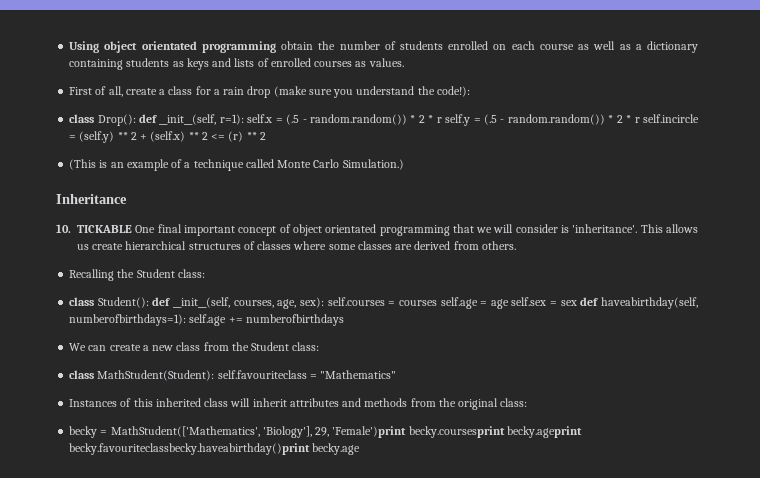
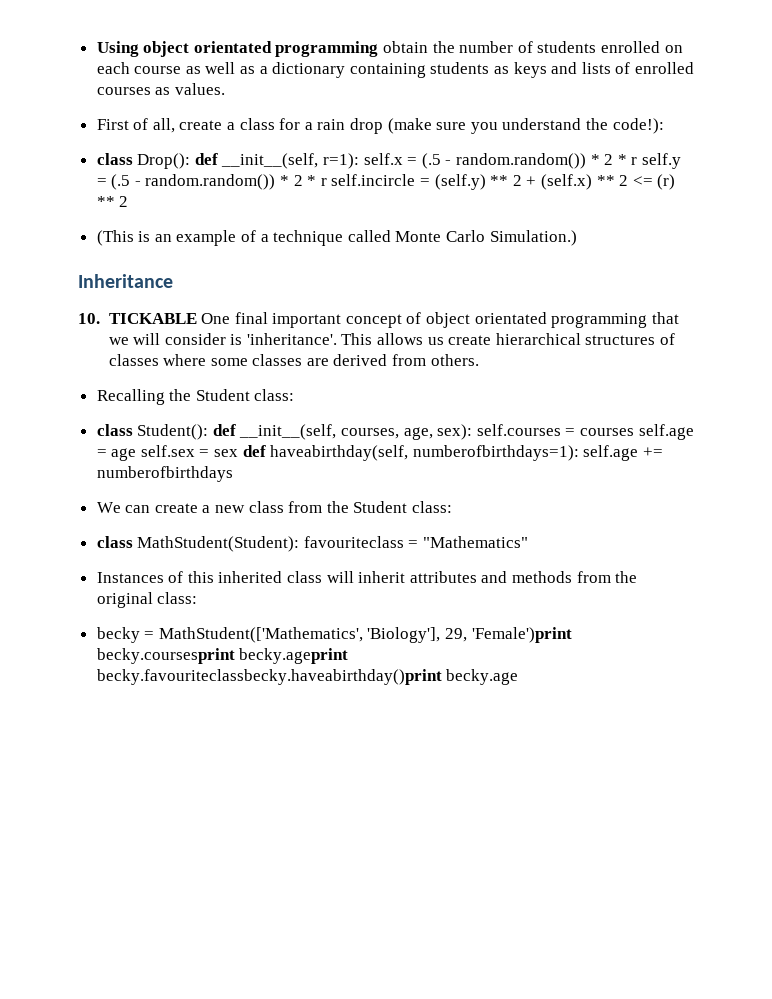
- class MathStudent(Student): self.favouriteclass = "Mathematics"
+ class MathStudent(Student): favouriteclass = "Mathematics"

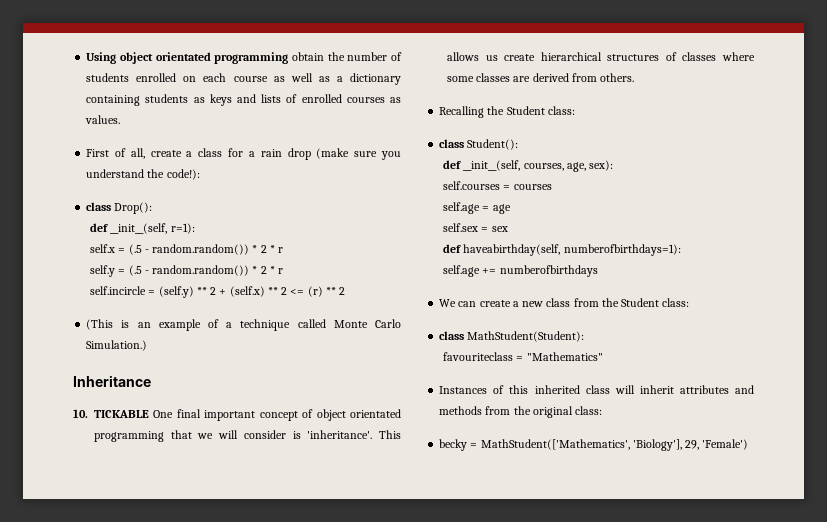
- class Drop(): def __init__(self, r=1): self.x = (.5 - random.random()) * 2 * r self.y = (.5 - random.random()) * 2 * r self.incircle = (self.y) ** 2 + (self.x) ** 2 <= (r) ** 2
+ class Drop():
+ def __init__(self, r=1):
+ self.x = (.5 - random.random()) * 2 * r
+ self.y = (.5 - random.random()) * 2 * r
+ self.incircle = (self.y) ** 2 + (self.x) ** 2 <= (r) ** 2
- class Student(): def __init__(self, courses, age, sex): self.courses = courses self.age = age self.sex = sex def haveabirthday(self, numberofbirthdays=1): self.age += numberofbirthdays
+ class Student():
+ def __init__(self, courses, age, sex):
+ self.courses = courses
+ self.age = age
+ self.sex = sex
+ def haveabirthday(self, numberofbirthdays=1):
+ self.age += numberofbirthdays
- class MathStudent(Student): favouriteclass = "Mathematics"
+ class MathStudent(Student):
+ favouriteclass = "Mathematics"
- becky = MathStudent(['Mathematics', 'Biology'], 29, 'Female')print becky.coursesprint becky.ageprint becky.favouriteclassbecky.haveabirthday()print becky.age
+ becky = MathStudent(['Mathematics', 'Biology'], 29, 'Female')

